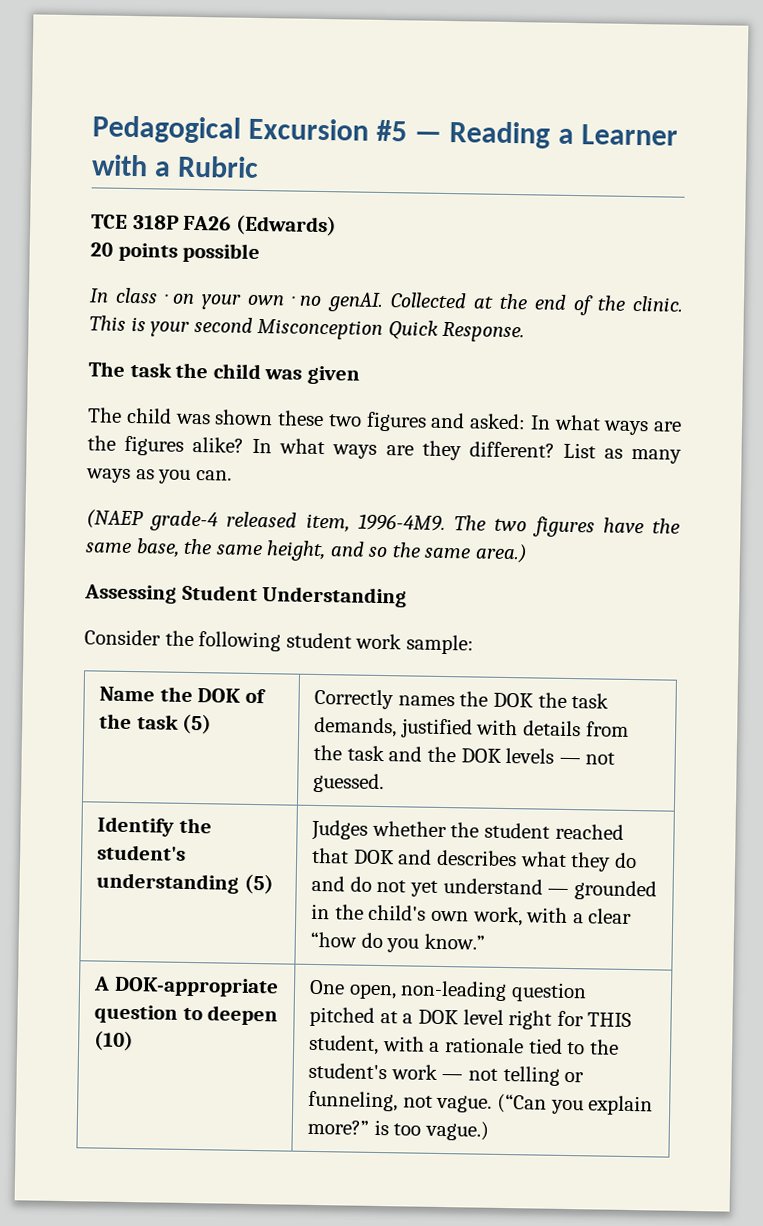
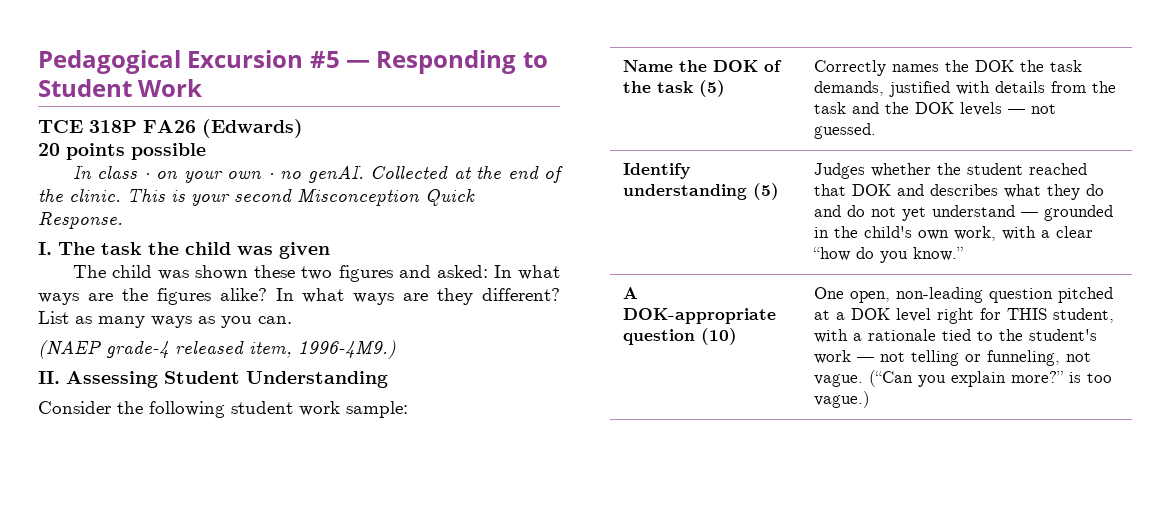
- Pedagogical Excursion #5 — Reading a Learner with a Rubric
+ Pedagogical Excursion #5 — Responding to Student Work
- The task the child was given
+ I. The task the child was given
- (NAEP grade-4 released item, 1996-4M9. The two figures have the same base, the same height, and so the same area.)
- Assessing Student Understanding
+ (NAEP grade-4 released item, 1996-4M9.)
+ II. Assessing Student Understanding
- Identify the student's understanding (5) | Judges whether the student reached that DOK and describes what they do and do not yet understand — grounded in the child's own work, with a clear “how do you know.”
+ Identify understanding (5) | Judges whether the student reached that DOK and describes what they do and do not yet understand — grounded in the child's own work, with a clear “how do you know.”
- A DOK-appropriate question to deepen (10)
+ A DOK-appropriate question (10)

